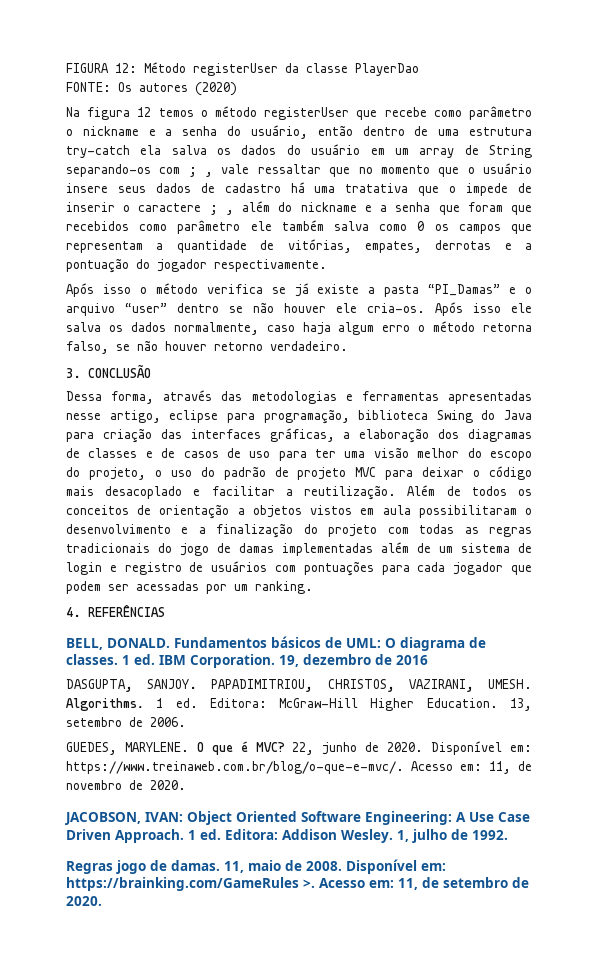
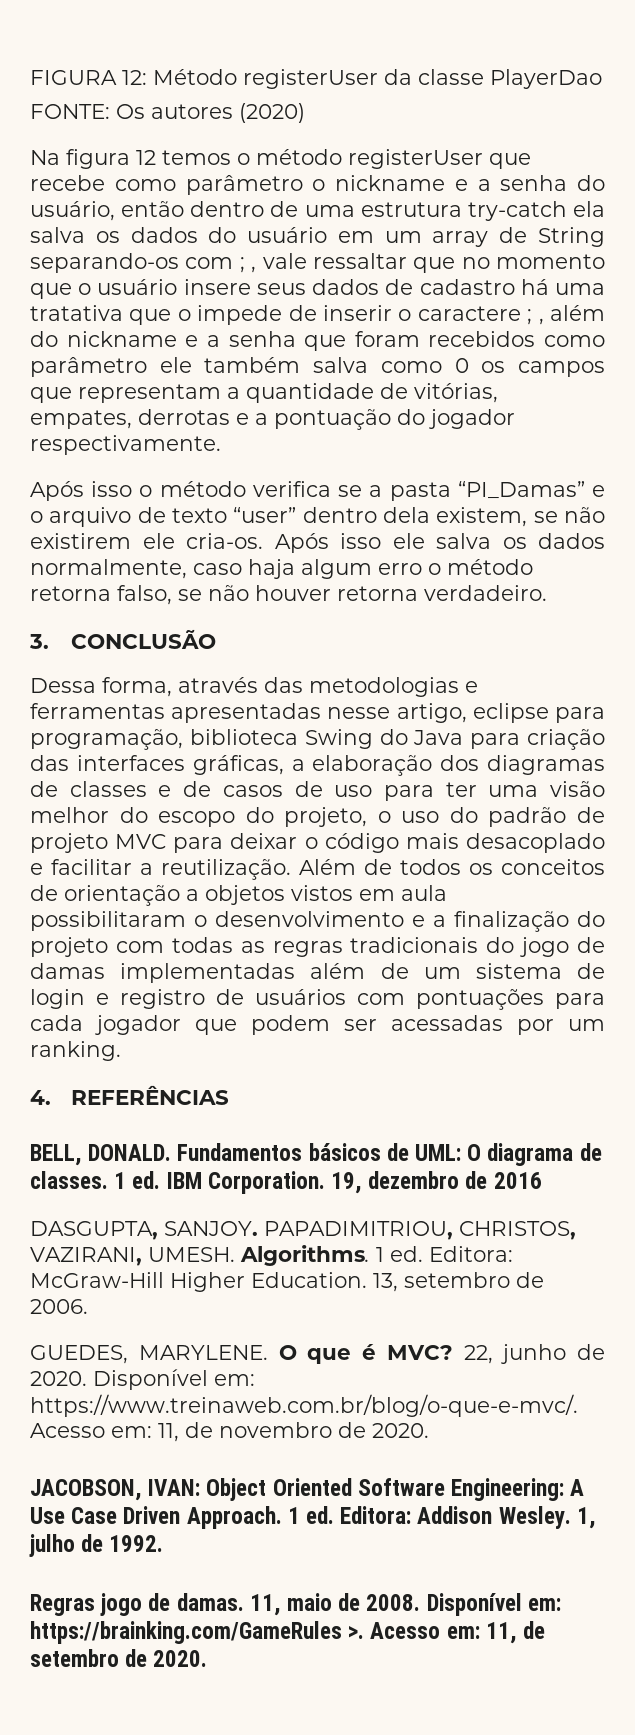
- , além do nickname e a senha que foram que recebidos como parâmetro ele também salva como 0 os campos que representam a quantidade de vitórias, empates, derrotas e a pontuação do jogador respectivamente.
+ , além do nickname e a senha que foram recebidos como parâmetro ele também salva como 0 os campos que representam a quantidade de vitórias, empates, derrotas e a pontuação do jogador respectivamente.
- Após isso o método verifica se já existe a pasta “PI_Damas” e o arquivo “user” dentro se não houver ele cria-os.
+ Após isso o método verifica se a pasta “PI_Damas” e o arquivo de texto “user” dentro dela existem, se não existirem ele cria-os.
- Após isso ele salva os dados normalmente, caso haja algum erro o método retorna falso, se não houver retorno verdadeiro.
+ Após isso ele salva os dados normalmente, caso haja algum erro o método retorna falso, se não houver retorna verdadeiro.

